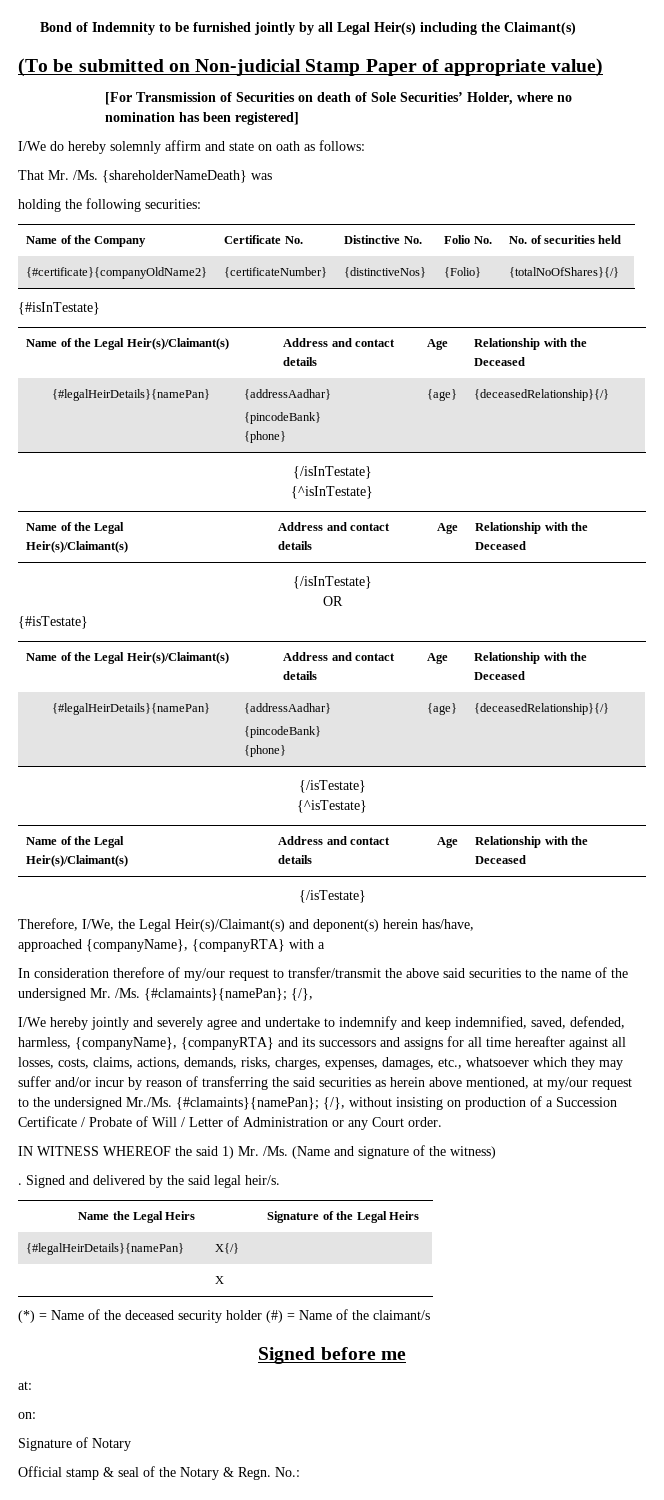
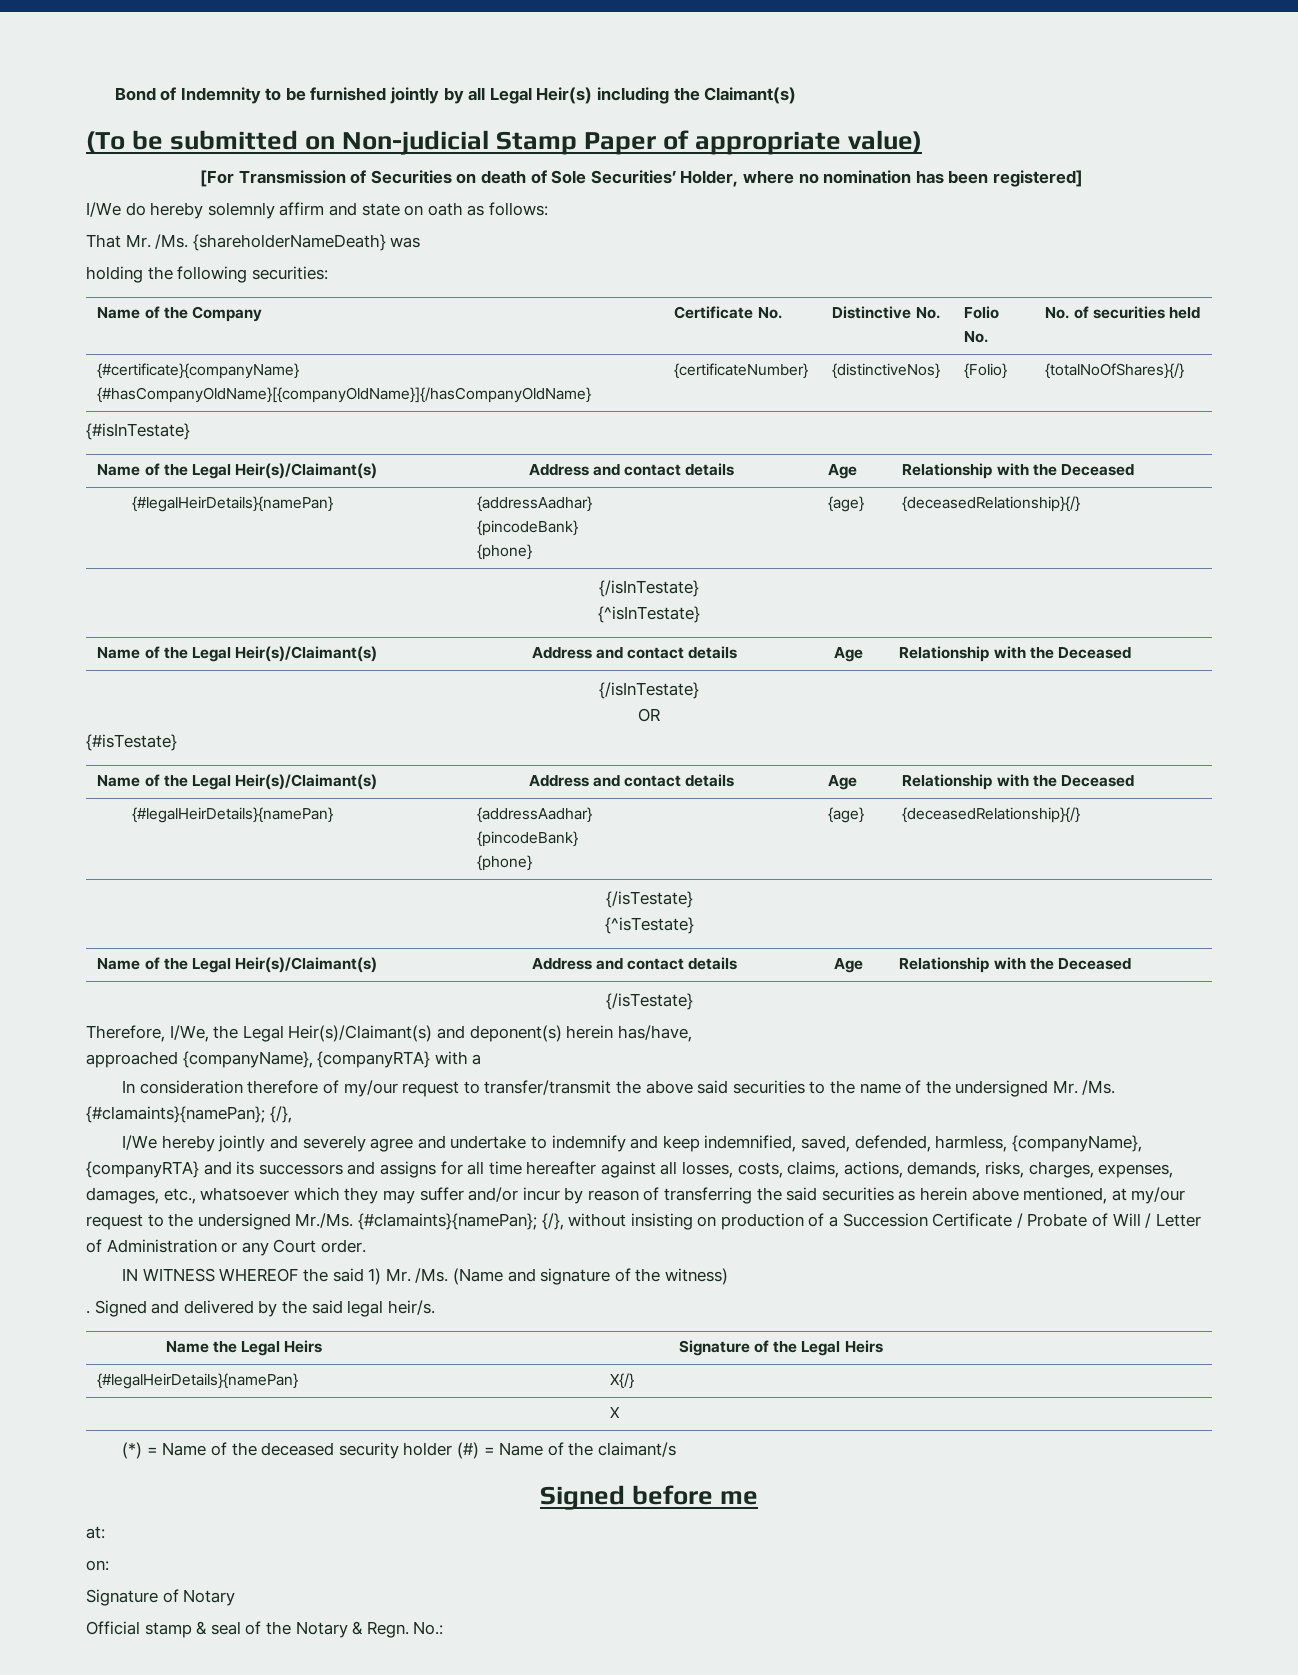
- {#certificate}{companyOldName2} | {certificateNumber} | {distinctiveNos} | {Folio} | {totalNoOfShares}{/}
+ {#certificate}{companyName} {#hasCompanyOldName}[{companyOldName}]{/hasCompanyOldName} | {certificateNumber} | {distinctiveNos} | {Folio} | {totalNoOfShares}{/}

